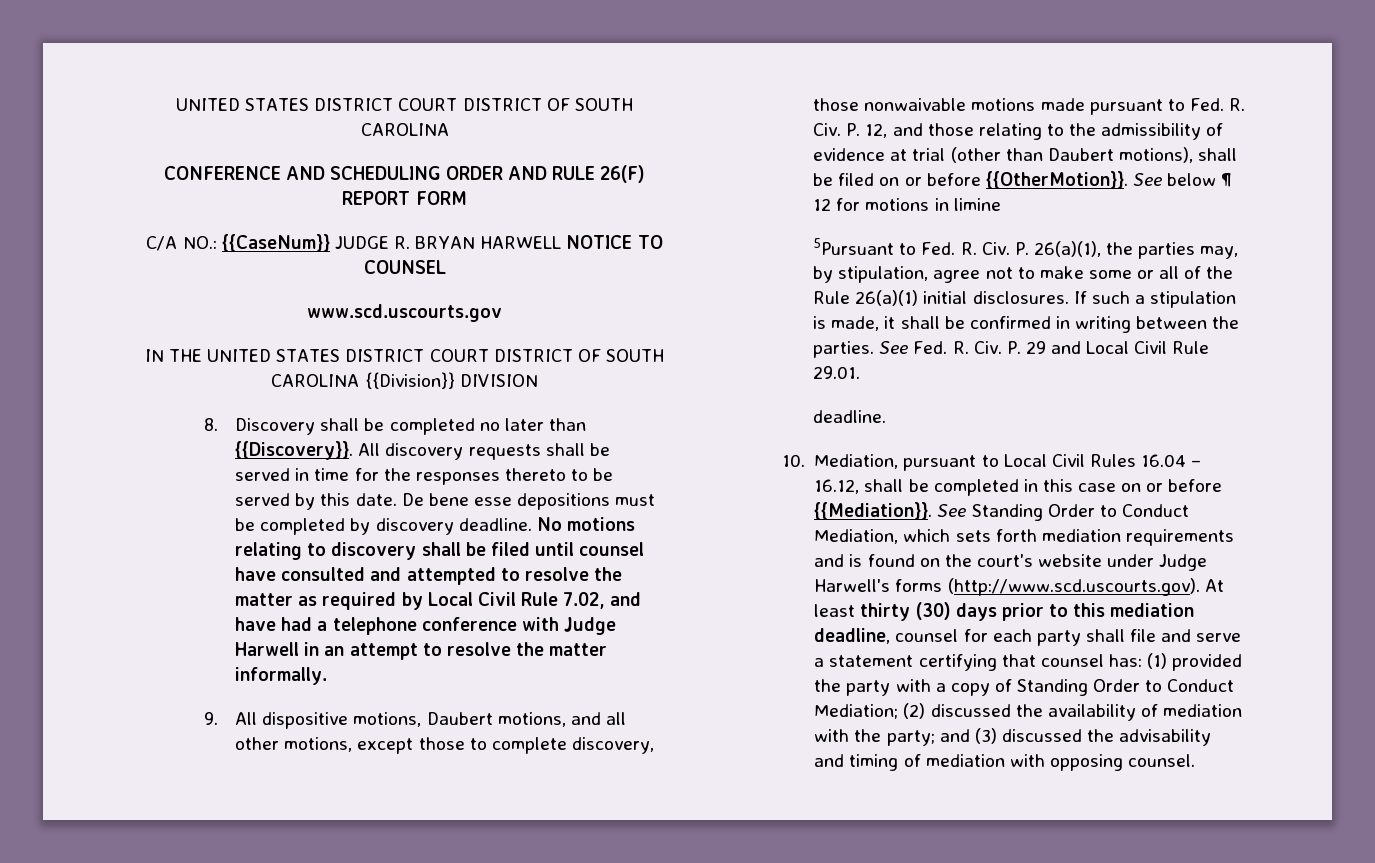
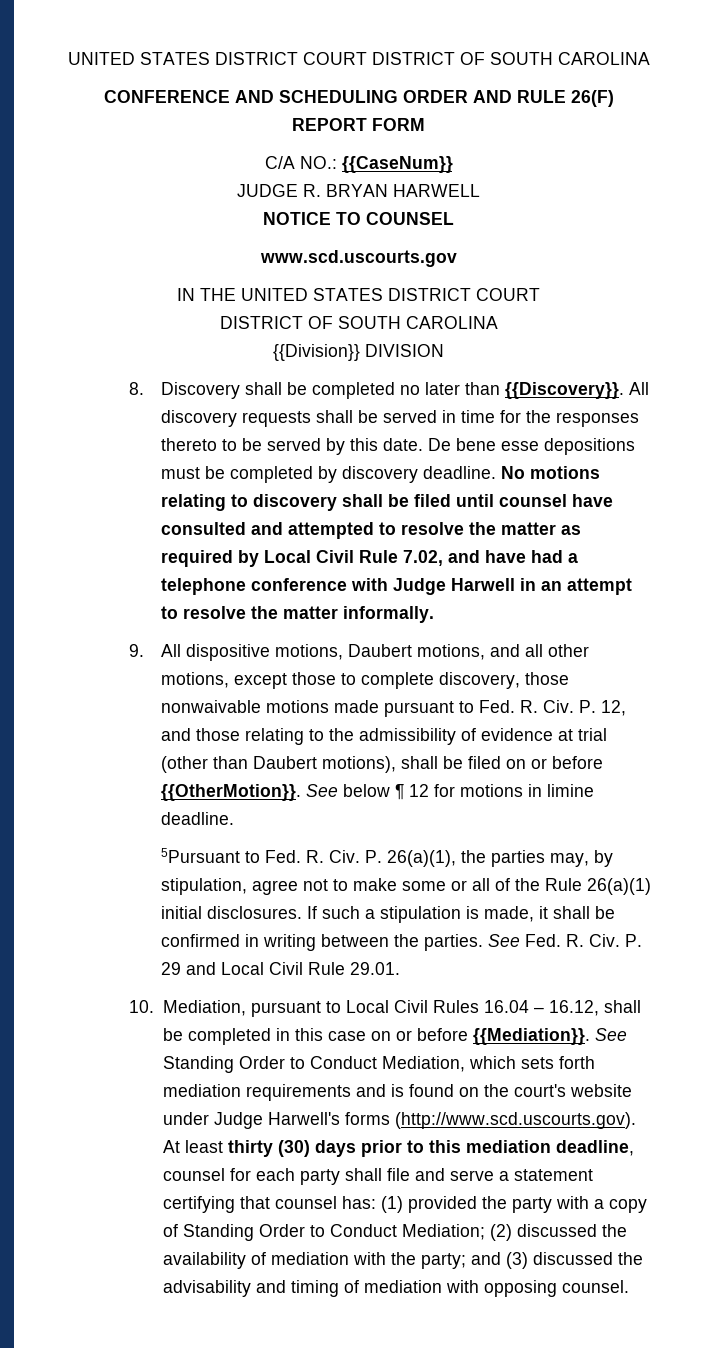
- C/A NO.: {{CaseNum}} JUDGE R. BRYAN HARWELL NOTICE TO COUNSEL
+ C/A NO.: {{CaseNum}}
+ JUDGE R. BRYAN HARWELL
+ NOTICE TO COUNSEL
- IN THE UNITED STATES DISTRICT COURT DISTRICT OF SOUTH CAROLINA {{Division}} DIVISION
+ IN THE UNITED STATES DISTRICT COURT
+ DISTRICT OF SOUTH CAROLINA
+ {{Division}} DIVISION
- See below ¶ 12 for motions in limine
+ See below ¶ 12 for motions in limine deadline.
  See Fed. R. Civ. P. 29 and Local Civil Rule 29.01.
- deadline.

